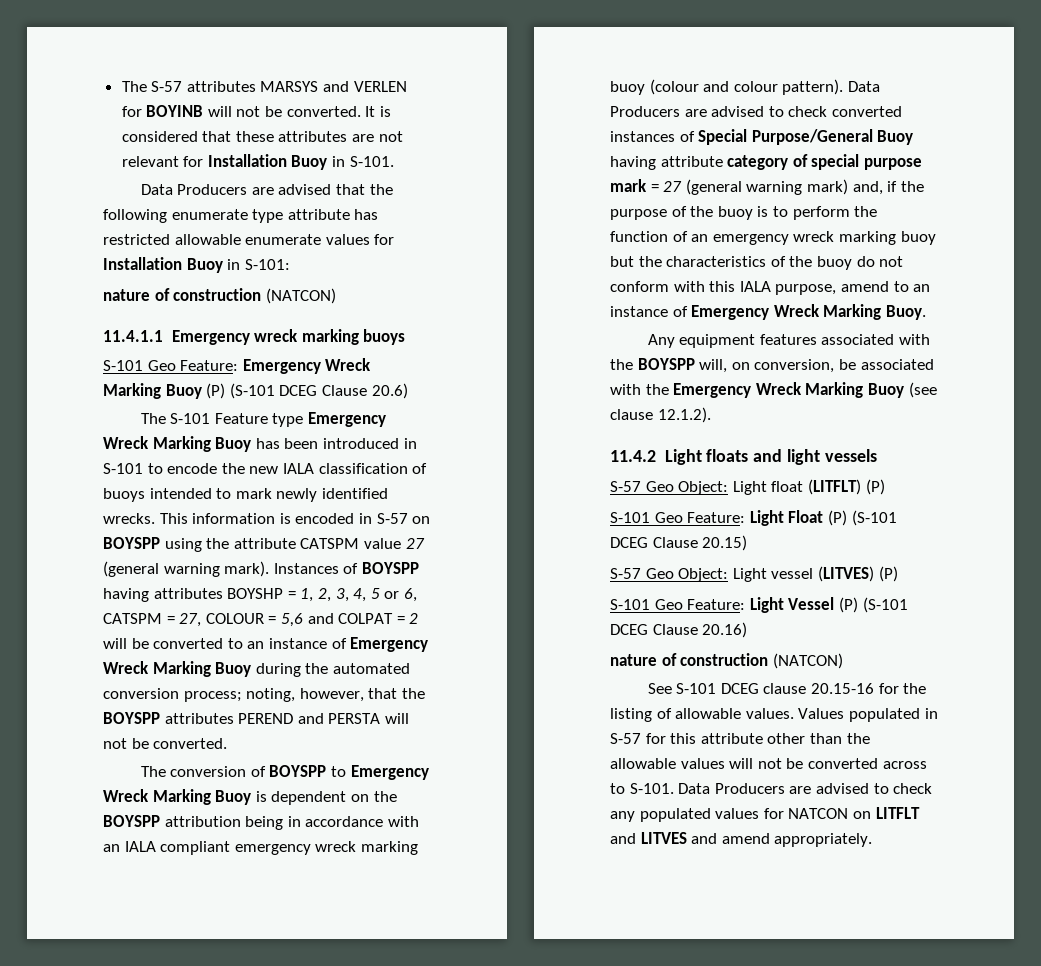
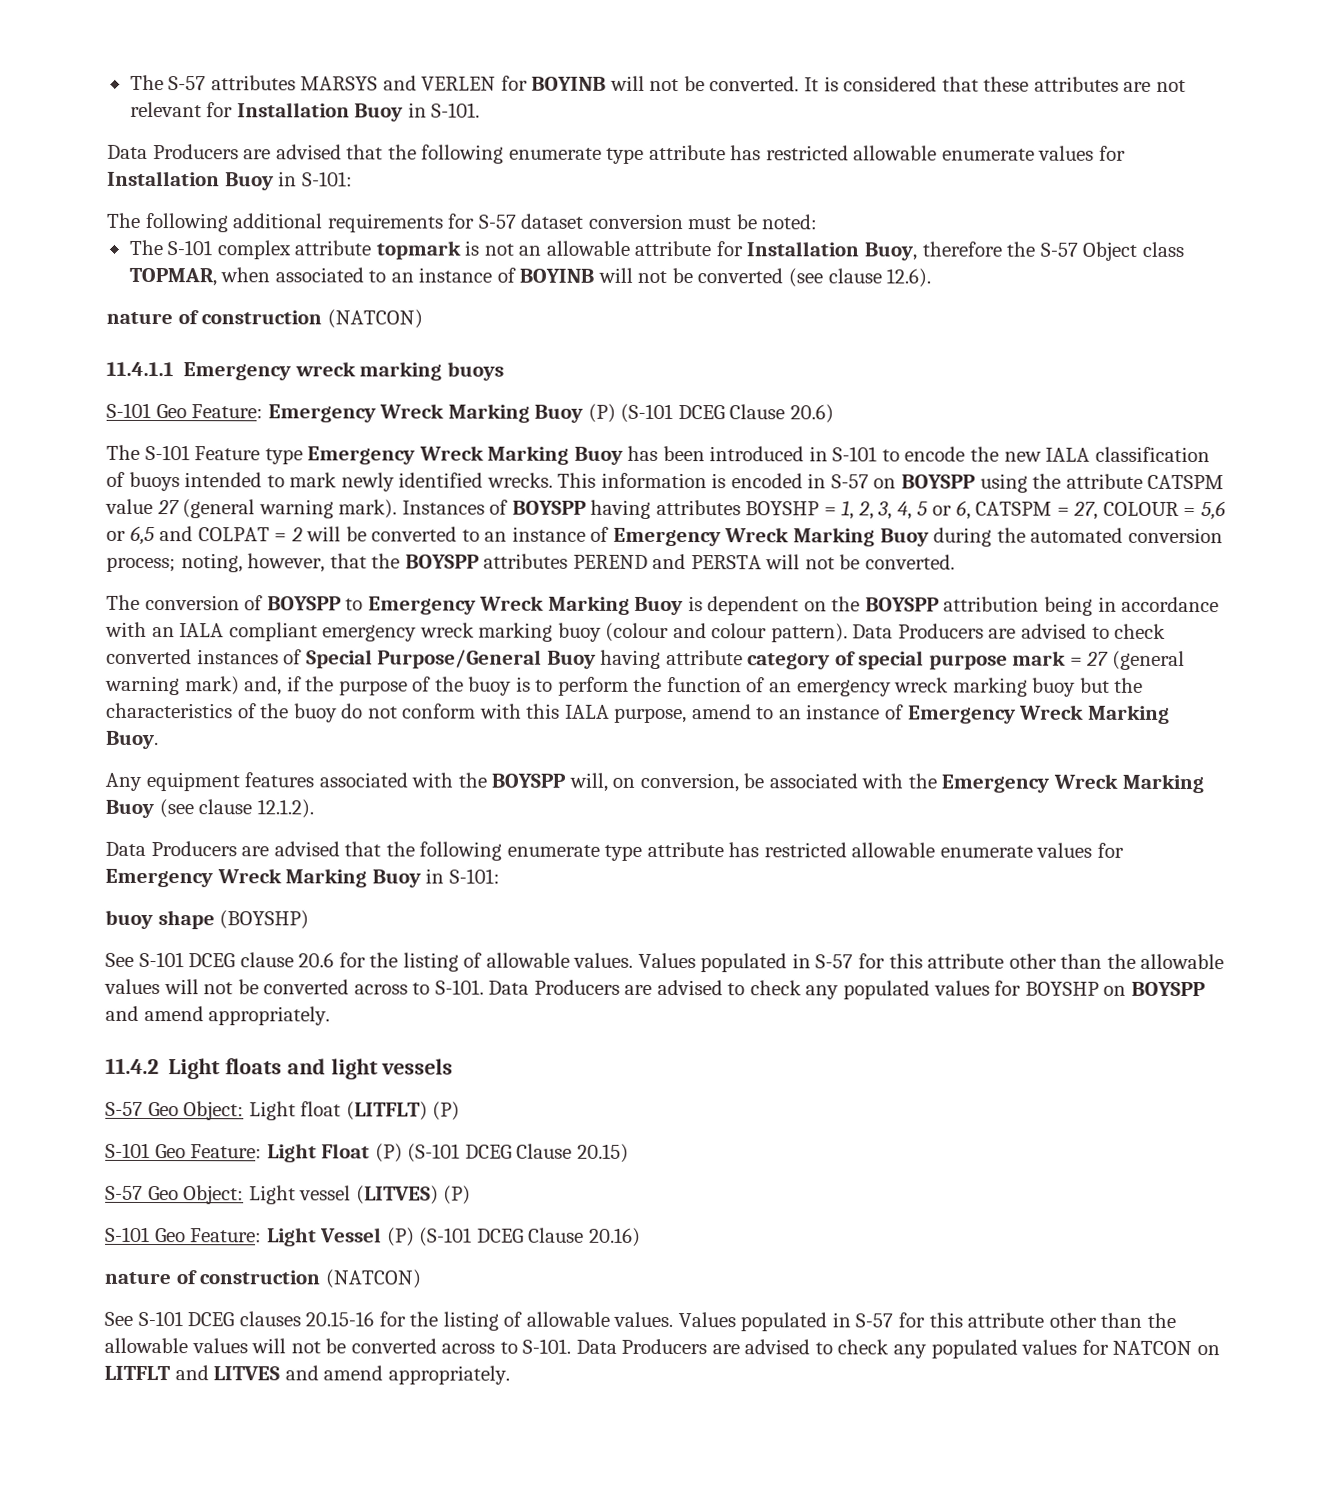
+ The following additional requirements for S-57 dataset conversion must be noted:
+ The S-101 complex attribute topmark is not an allowable attribute for Installation Buoy, therefore the S-57 Object class TOPMAR, when associated to an instance of BOYINB will not be converted (see clause 12.6).
- Instances of BOYSPP having attributes BOYSHP = 1, 2, 3, 4, 5 or 6, CATSPM = 27, COLOUR = 5,6 and COLPAT = 2 will be converted to an instance of Emergency Wreck Marking Buoy during the automated conversion process; noting, however, that the BOYSPP attributes PEREND and PERSTA will not be converted.
+ Instances of BOYSPP having attributes BOYSHP = 1, 2, 3, 4, 5 or 6, CATSPM = 27, COLOUR = 5,6 or 6,5 and COLPAT = 2 will be converted to an instance of Emergency Wreck Marking Buoy during the automated conversion process; noting, however, that the BOYSPP attributes PEREND and PERSTA will not be converted.
+ Data Producers are advised that the following enumerate type attribute has restricted allowable enumerate values for Emergency Wreck Marking Buoy in S-101:
+ buoy shape (BOYSHP)
+ See S-101 DCEG clause 20.6 for the listing of allowable values. Values populated in S-57 for this attribute other than the allowable values will not be converted across to S-101. Data Producers are advised to check any populated values for BOYSHP on BOYSPP and amend appropriately.
- See S-101 DCEG clause 20.15-16 for the listing of allowable values.
+ See S-101 DCEG clauses 20.15-16 for the listing of allowable values.

